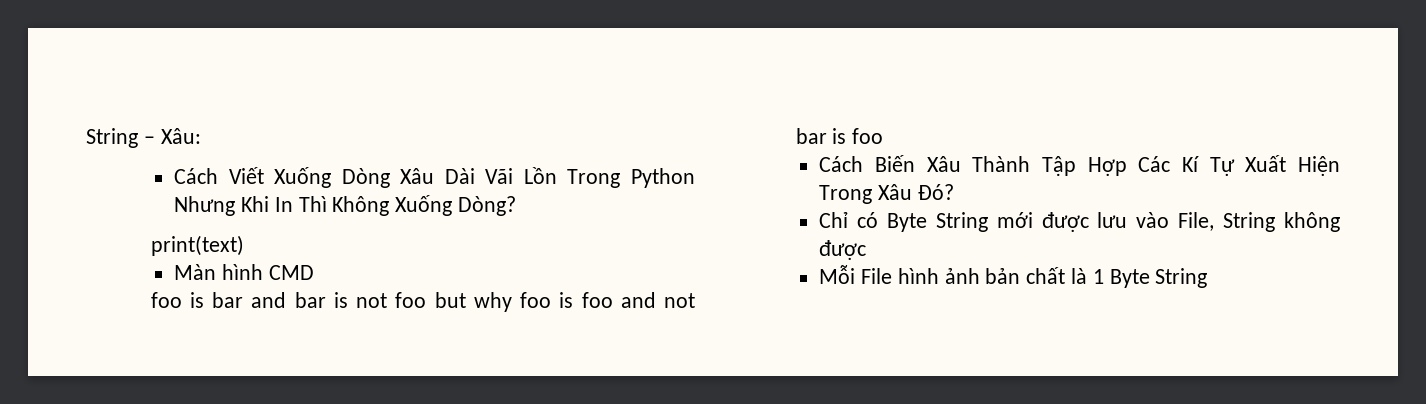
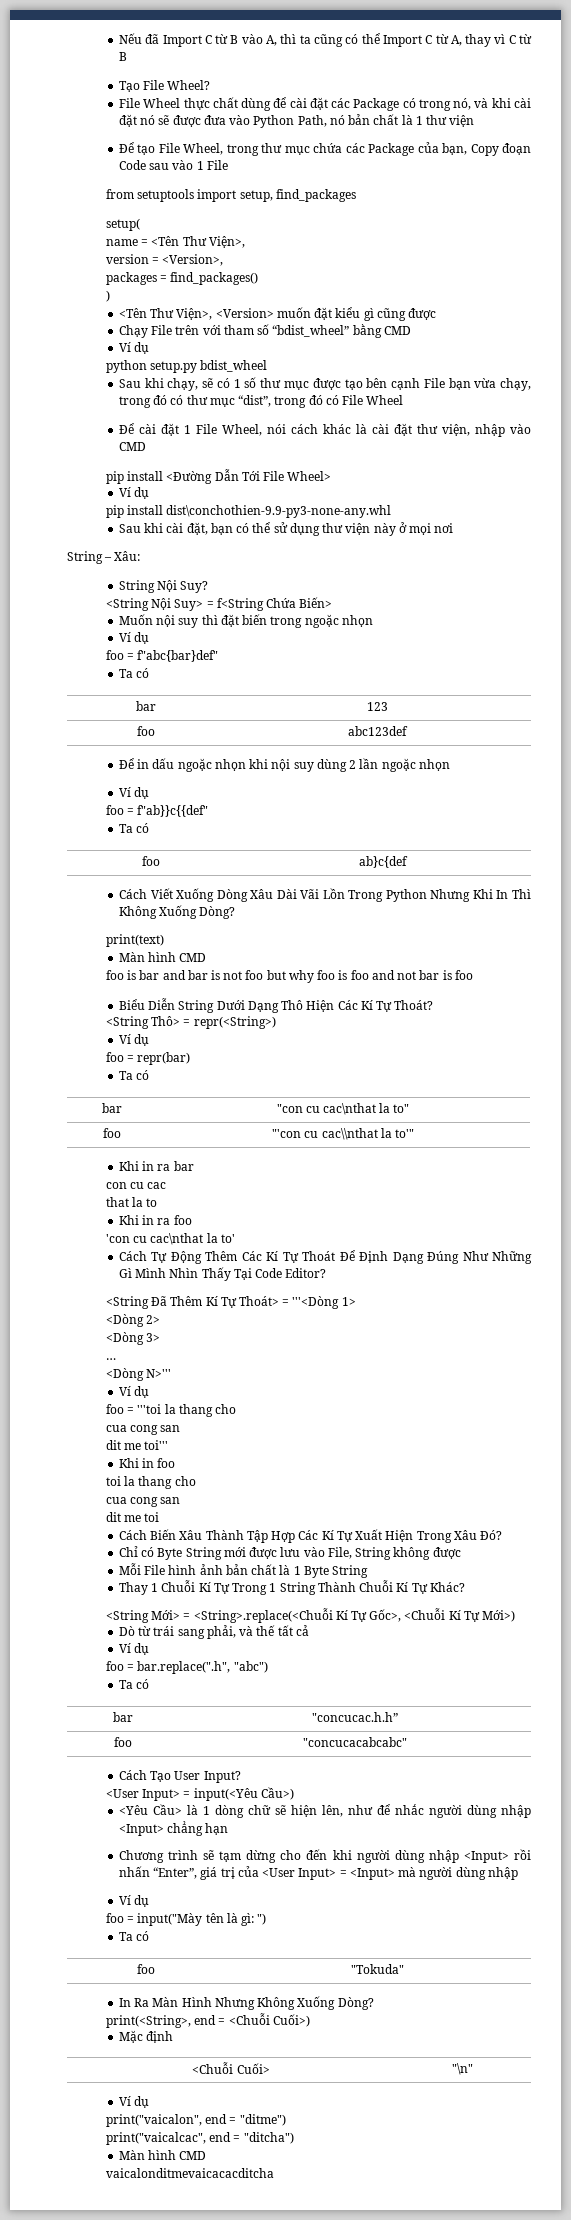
+ Nếu đã Import C từ B vào A, thì ta cũng có thể Import C từ A, thay vì C từ B
+ Tạo File Wheel?
+ File Wheel thực chất dùng để cài đặt các Package có trong nó, và khi cài đặt nó sẽ được đưa vào Python Path, nó bản chất là 1 thư viện
+ Để tạo File Wheel, trong thư mục chứa các Package của bạn, Copy đoạn Code sau vào 1 File
+ from setuptools import setup, find_packages
+ setup(
+ name = <Tên Thư Viện>,
+ version = <Version>,
+ packages = find_packages()
+ )
+ <Tên Thư Viện>, <Version> muốn đặt kiểu gì cũng được
+ Chạy File trên với tham số “bdist_wheel” bằng CMD
+ Ví dụ
+ python setup.py bdist_wheel
+ Sau khi chạy, sẽ có 1 số thư mục được tạo bên cạnh File bạn vừa chạy, trong đó có thư mục “dist”, trong đó có File Wheel
+ Để cài đặt 1 File Wheel, nói cách khác là cài đặt thư viện, nhập vào CMD
+ pip install <Đường Dẫn Tới File Wheel>
+ Ví dụ
+ pip install dist\conchothien-9.9-py3-none-any.whl
+ Sau khi cài đặt, bạn có thể sử dụng thư viện này ở mọi nơi
  String – Xâu:
+ String Nội Suy?
+ <String Nội Suy> = f<String Chứa Biến>
+ Muốn nội suy thì đặt biến trong ngoặc nhọn
+ Ví dụ
+ foo = f"abc{bar}def"
+ Ta có
+ bar | 123
+ foo | abc123def
+ Để in dấu ngoặc nhọn khi nội suy dùng 2 lần ngoặc nhọn
+ Ví dụ
+ foo = f"ab}}c{{def"
+ Ta có
+ foo | ab}c{def
+ Biểu Diễn String Dưới Dạng Thô Hiện Các Kí Tự Thoát?
+ <String Thô> = repr(<String>)
+ Ví dụ
+ foo = repr(bar)
+ Ta có
+ bar | "con cu cac\nthat la to"
+ foo | "'con cu cac\\nthat la to'"
+ Khi in ra bar
+ con cu cac
+ that la to
+ Khi in ra foo
+ 'con cu cac\nthat la to'
+ Cách Tự Động Thêm Các Kí Tự Thoát Để Định Dạng Đúng Như Những Gì Mình Nhìn Thấy Tại Code Editor?
+ <String Đã Thêm Kí Tự Thoát> = '''<Dòng 1>
+ <Dòng 2>
+ <Dòng 3>
+ …
+ <Dòng N>'''
+ Ví dụ
+ foo = '''toi la thang cho
+ cua cong san
+ dit me toi'''
+ Khi in foo
+ toi la thang cho
+ cua cong san
+ dit me toi
+ Thay 1 Chuỗi Kí Tự Trong 1 String Thành Chuỗi Kí Tự Khác?
+ <String Mới> = <String>.replace(<Chuỗi Kí Tự Gốc>, <Chuỗi Kí Tự Mới>)
+ Dò từ trái sang phải, và thế tất cả
+ Ví dụ
+ foo = bar.replace(".h", "abc")
+ Ta có
+ bar | "concucac.h.h”
+ foo | "concucacabcabc"
+ Cách Tạo User Input?
+ <User Input> = input(<Yêu Cầu>)
+ <Yêu Cầu> là 1 dòng chữ sẽ hiện lên, như để nhắc người dùng nhập <Input> chẳng hạn
+ Chương trình sẽ tạm dừng cho đến khi người dùng nhập <Input> rồi nhấn “Enter”, giá trị của <User Input> = <Input> mà người dùng nhập
+ Ví dụ
+ foo = input("Mày tên là gì: ")
+ Ta có
+ foo | "Tokuda"
+ In Ra Màn Hình Nhưng Không Xuống Dòng?
+ print(<String>, end = <Chuỗi Cuối>)
+ Mặc định
+ <Chuỗi Cuối> | "\n"
+ Ví dụ
+ print("vaicalon", end = "ditme")
+ print("vaicalcac", end = "ditcha")
+ Màn hình CMD
+ vaicalonditmevaicacacditcha

